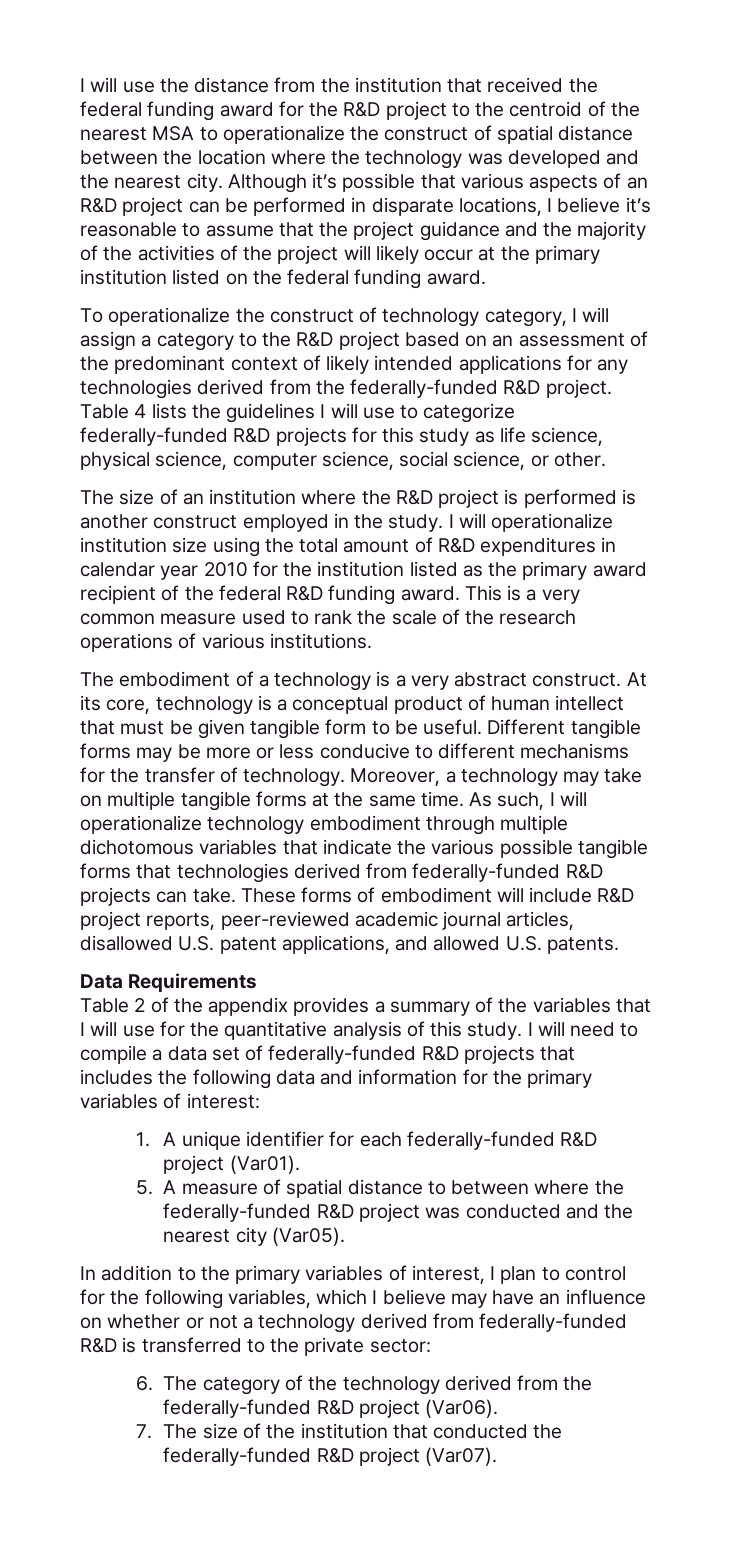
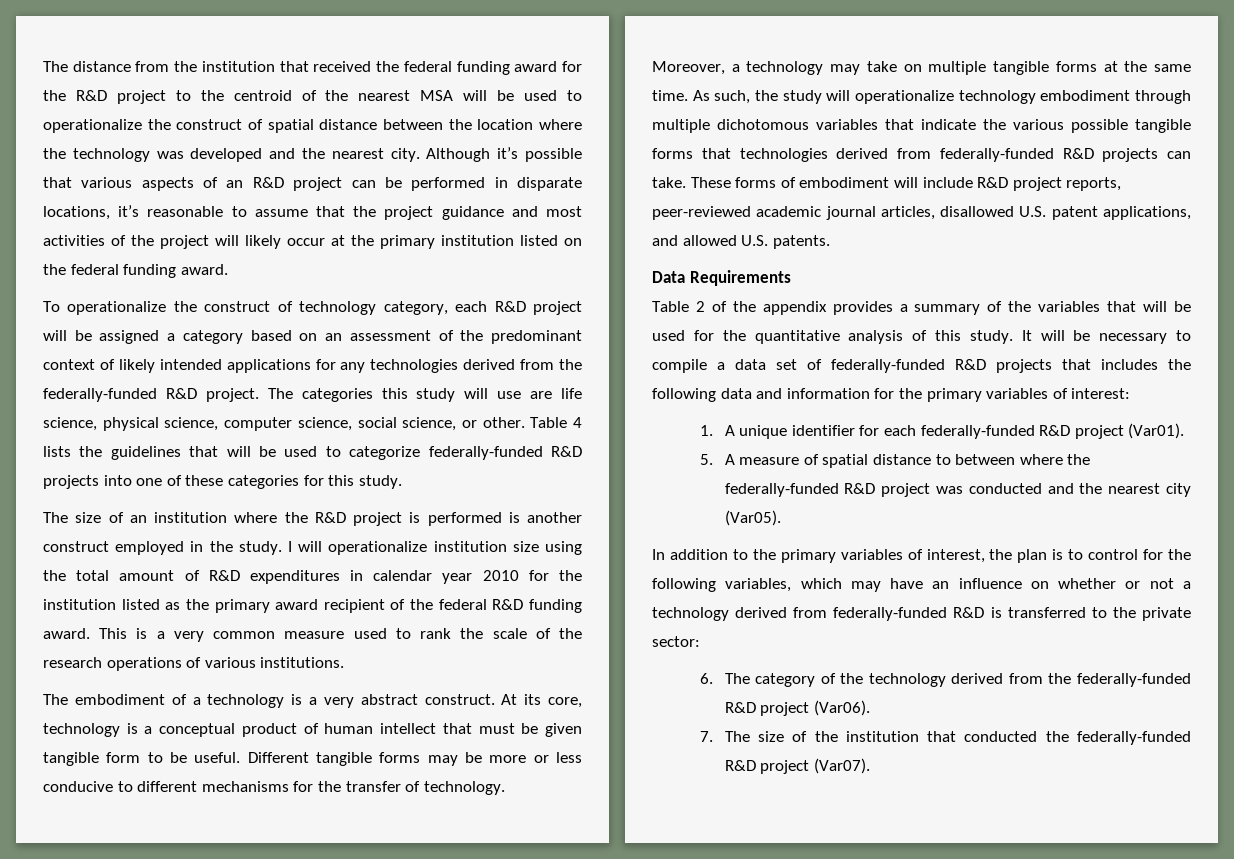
- I will use the distance from the institution that received the federal funding award for the R&D project to the centroid of the nearest MSA to operationalize the construct of spatial distance between the location where the technology was developed and the nearest city.
+ The distance from the institution that received the federal funding award for the R&D project to the centroid of the nearest MSA will be used to operationalize the construct of spatial distance between the location where the technology was developed and the nearest city.
- Although it’s possible that various aspects of an R&D project can be performed in disparate locations, I believe it’s reasonable to assume that the project guidance and the majority of the activities of the project will likely occur at the primary institution listed on the federal funding award.
+ Although it’s possible that various aspects of an R&D project can be performed in disparate locations, it’s reasonable to assume that the project guidance and most activities of the project will likely occur at the primary institution listed on the federal funding award.
- To operationalize the construct of technology category, I will assign a category to the R&D project based on an assessment of the predominant context of likely intended applications for any technologies derived from the federally-funded R&D project.
+ To operationalize the construct of technology category, each R&D project will be assigned a category based on an assessment of the predominant context of likely intended applications for any technologies derived from the federally-funded R&D project.
- Table 4 lists the guidelines I will use to categorize federally-funded R&D projects for this study as life science, physical science, computer science, social science, or other.
+ The categories this study will use are life science, physical science, computer science, social science, or other. Table 4 lists the guidelines that will be used to categorize federally-funded R&D projects into one of these categories for this study.
- As such, I will operationalize technology embodiment through multiple dichotomous variables that indicate the various possible tangible forms that technologies derived from federally-funded R&D projects can take.
+ As such, the study will operationalize technology embodiment through multiple dichotomous variables that indicate the various possible tangible forms that technologies derived from federally-funded R&D projects can take.
- Table 2 of the appendix provides a summary of the variables that I will use for the quantitative analysis of this study.
+ Table 2 of the appendix provides a summary of the variables that will be used for the quantitative analysis of this study.
- I will need to compile a data set of federally-funded R&D projects that includes the following data and information for the primary variables of interest:
+ It will be necessary to compile a data set of federally-funded R&D projects that includes the following data and information for the primary variables of interest:
- In addition to the primary variables of interest, I plan to control for the following variables, which I believe may have an influence on whether or not a technology derived from federally-funded R&D is transferred to the private sector:
+ In addition to the primary variables of interest, the plan is to control for the following variables, which may have an influence on whether or not a technology derived from federally-funded R&D is transferred to the private sector:

